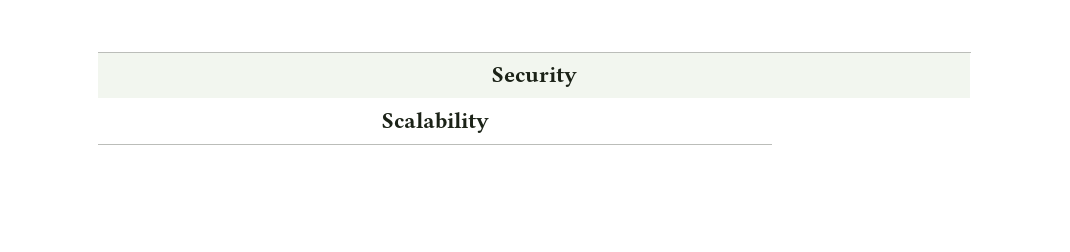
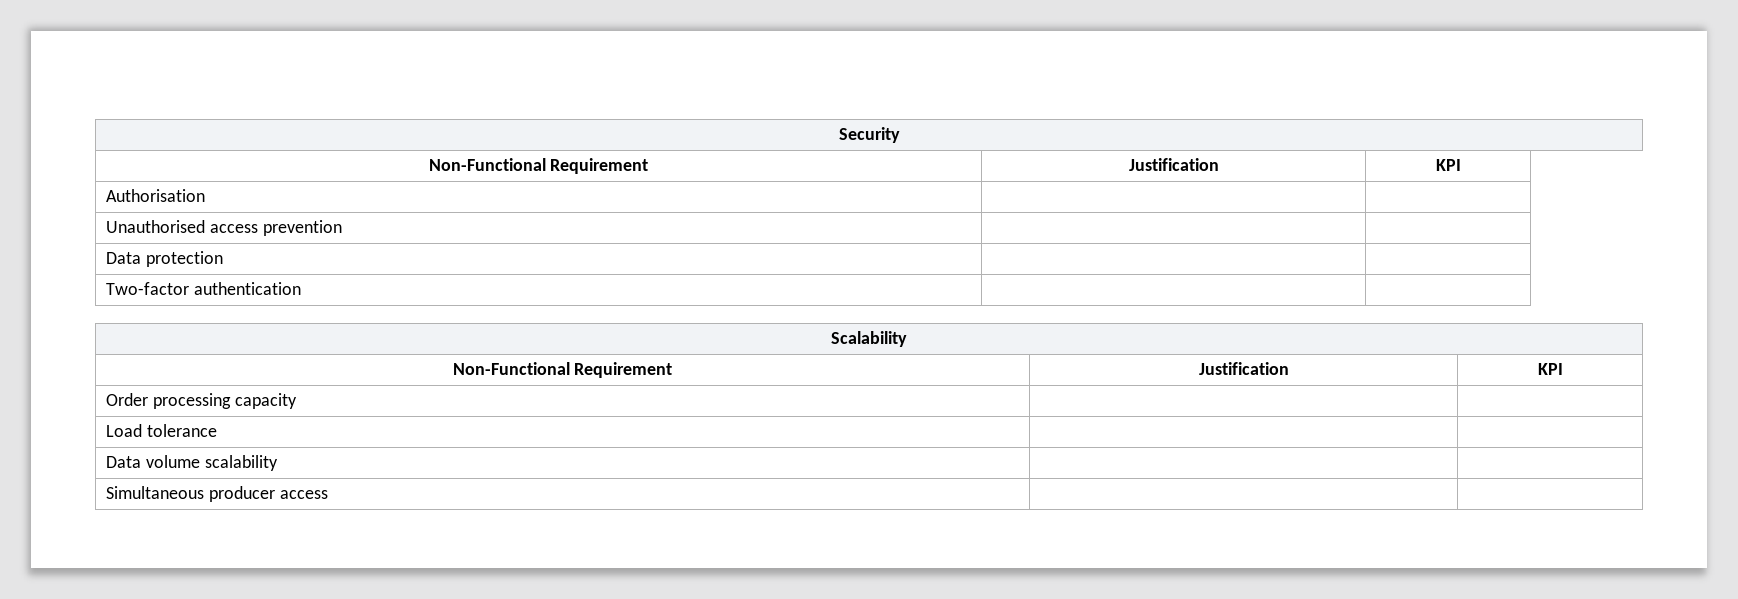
  Security
+ Non-Functional Requirement | Justification | KPI
+ Authorisation | |
+ Unauthorised access prevention | |
+ Data protection | |
+ Two-factor authentication | |
  Scalability
+ Non-Functional Requirement | Justification | KPI
+ Order processing capacity | |
+ Load tolerance | |
+ Data volume scalability | |
+ Simultaneous producer access | |

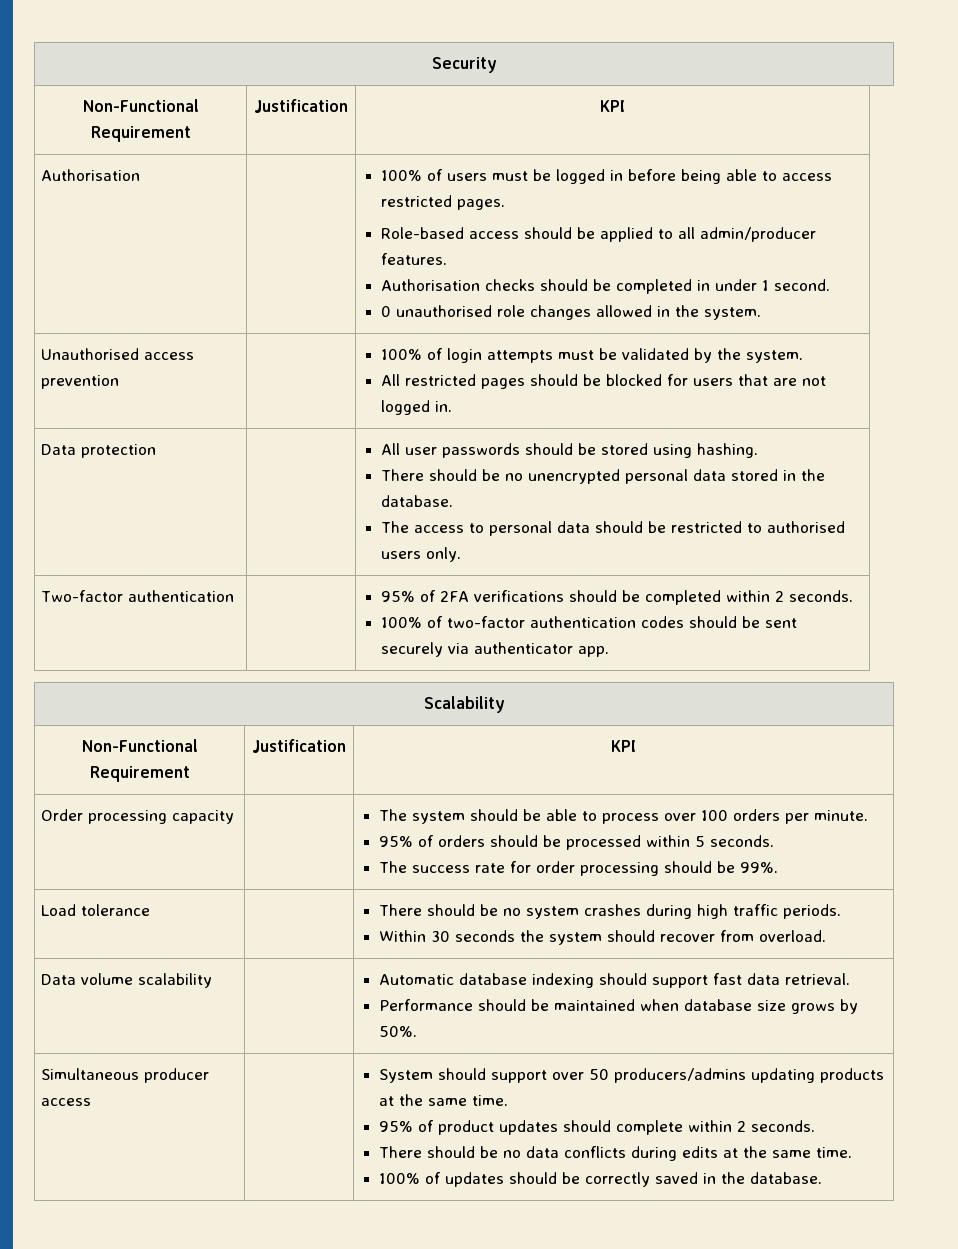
- Unauthorised access prevention | |
- Data protection | |
- Two-factor authentication | |
+ 100% of users must be logged in before being able to access restricted pages.
+ Role-based access should be applied to all admin/producer features.
+ Authorisation checks should be completed in under 1 second.
+ 0 unauthorised role changes allowed in the system.
+ Unauthorised access prevention | | 100% of login attempts must be validated by the system.
+ All restricted pages should be blocked for users that are not logged in.
+ Data protection | | All user passwords should be stored using hashing.
+ There should be no unencrypted personal data stored in the database.
+ The access to personal data should be restricted to authorised users only.
+ Two-factor authentication | | 95% of 2FA verifications should be completed within 2 seconds.
+ 100% of two-factor authentication codes should be sent securely via authenticator app.
- Order processing capacity | |
- Load tolerance | |
- Data volume scalability | |
- Simultaneous producer access | |
+ Order processing capacity | | The system should be able to process over 100 orders per minute.
+ 95% of orders should be processed within 5 seconds.
+ The success rate for order processing should be 99%.
+ Load tolerance | | There should be no system crashes during high traffic periods.
+ Within 30 seconds the system should recover from overload.
+ Data volume scalability | | Automatic database indexing should support fast data retrieval.
+ Performance should be maintained when database size grows by 50%.
+ Simultaneous producer access | | System should support over 50 producers/admins updating products at the same time.
+ 95% of product updates should complete within 2 seconds.
+ There should be no data conflicts during edits at the same time.
+ 100% of updates should be correctly saved in the database.

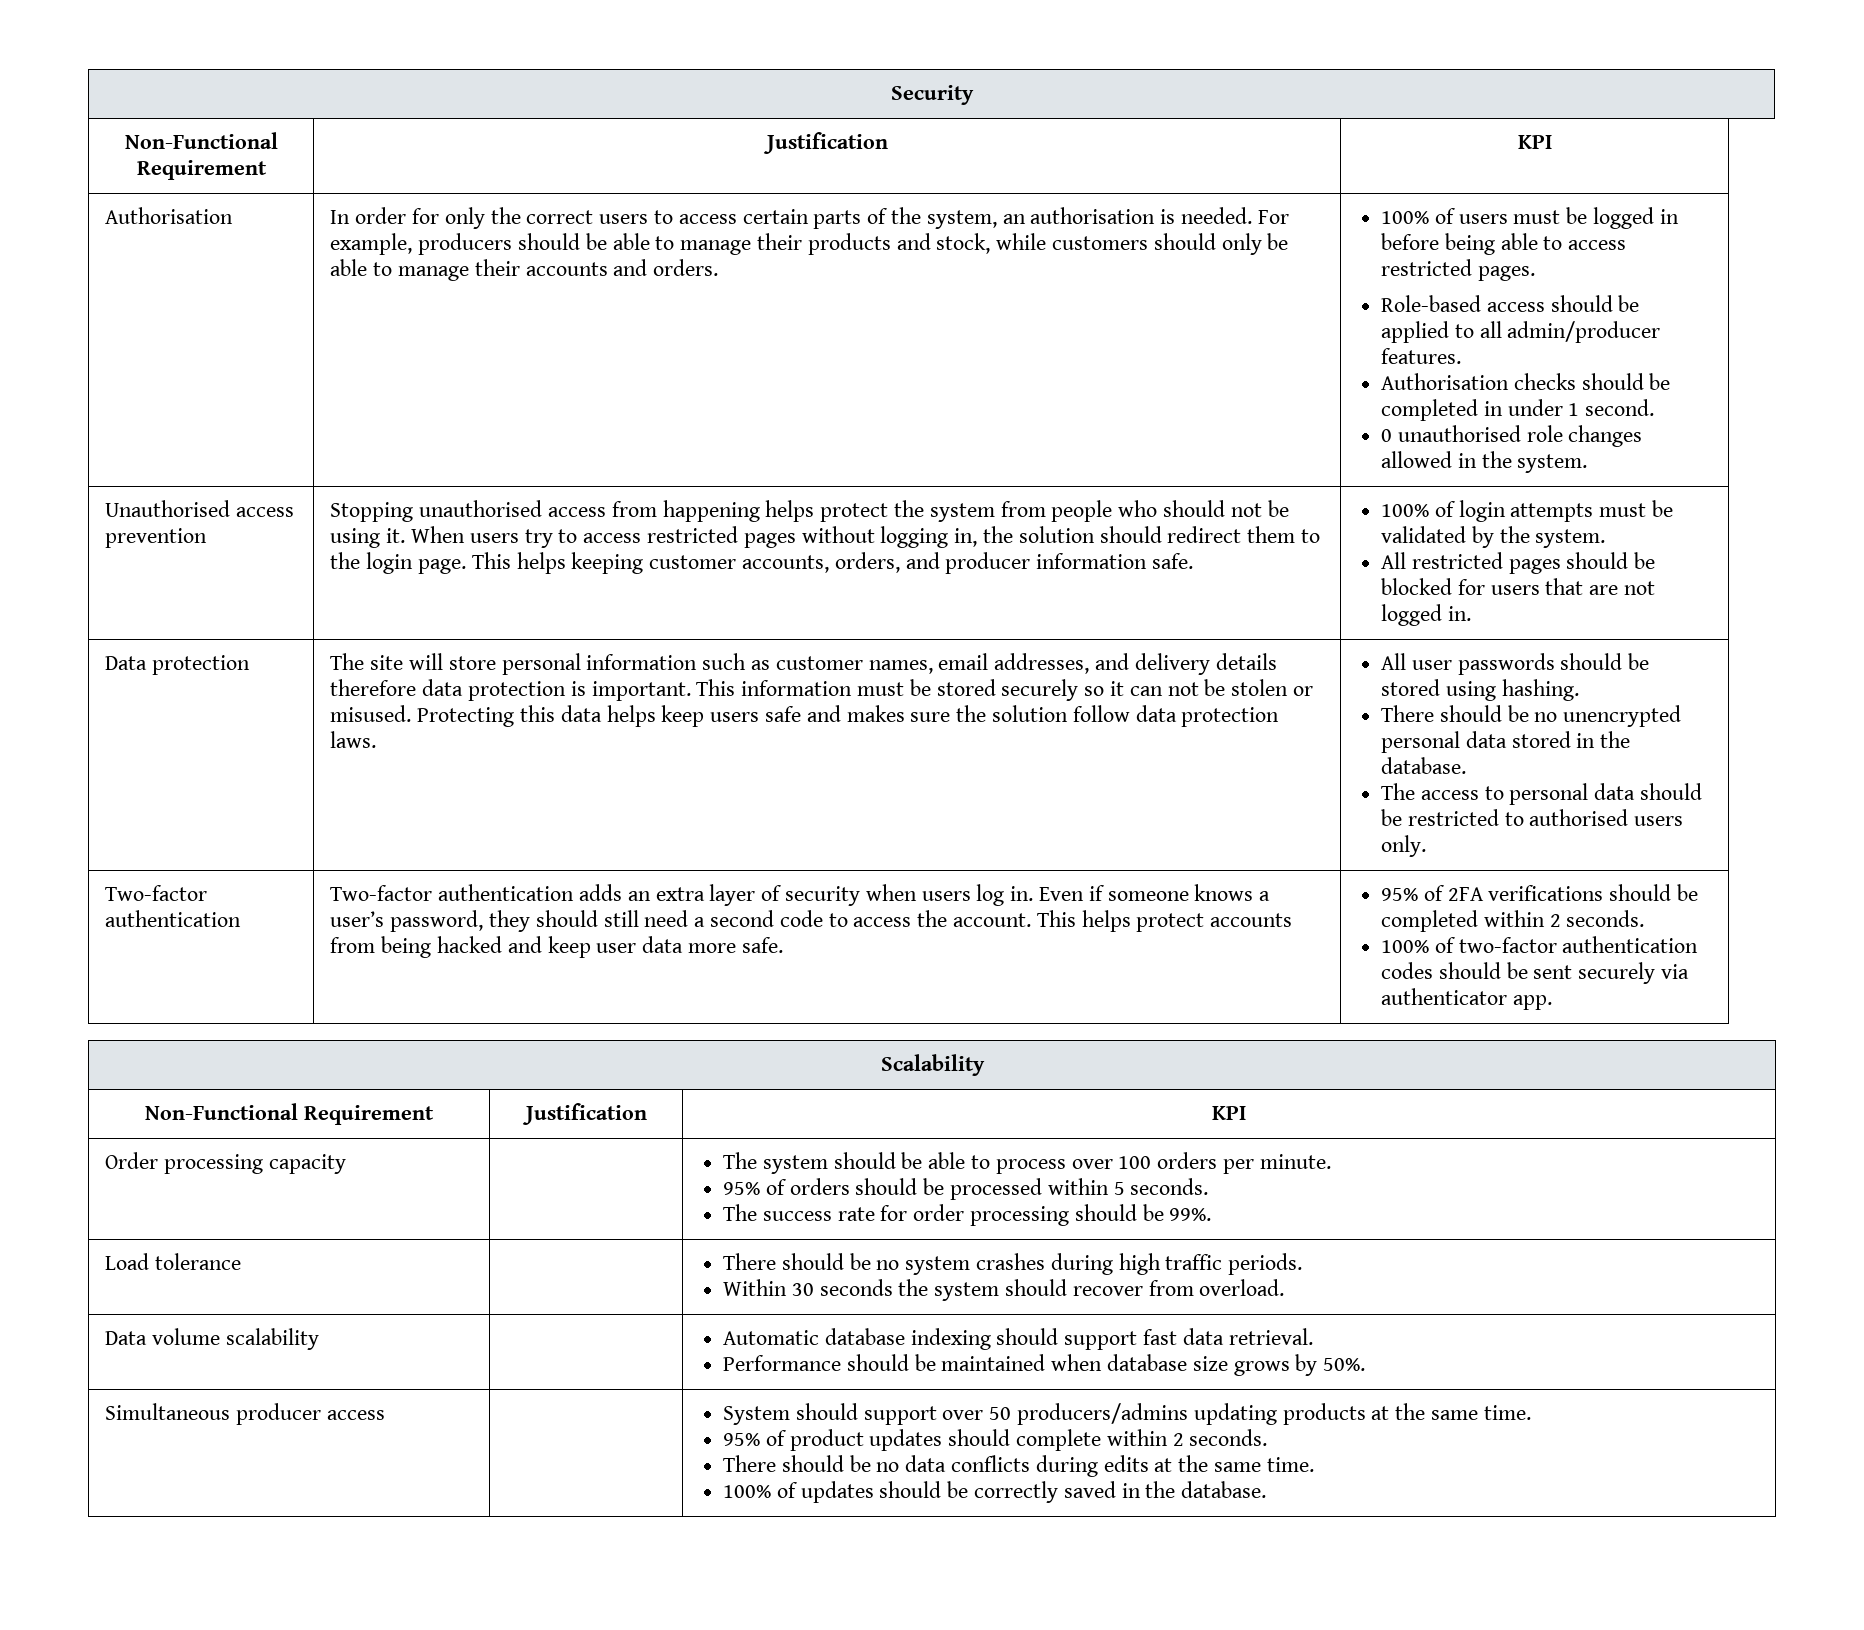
+ In order for only the correct users to access certain parts of the system, an authorisation is needed. For example, producers should be able to manage their products and stock, while customers should only be able to manage their accounts and orders.
+ Stopping unauthorised access from happening helps protect the system from people who should not be using it. When users try to access restricted pages without logging in, the solution should redirect them to the login page. This helps keeping customer accounts, orders, and producer information safe.
+ The site will store personal information such as customer names, email addresses, and delivery details therefore data protection is important. This information must be stored securely so it can not be stolen or misused. Protecting this data helps keep users safe and makes sure the solution follow data protection laws.
+ Two-factor authentication adds an extra layer of security when users log in. Even if someone knows a user’s password, they should still need a second code to access the account. This helps protect accounts from being hacked and keep user data more safe.

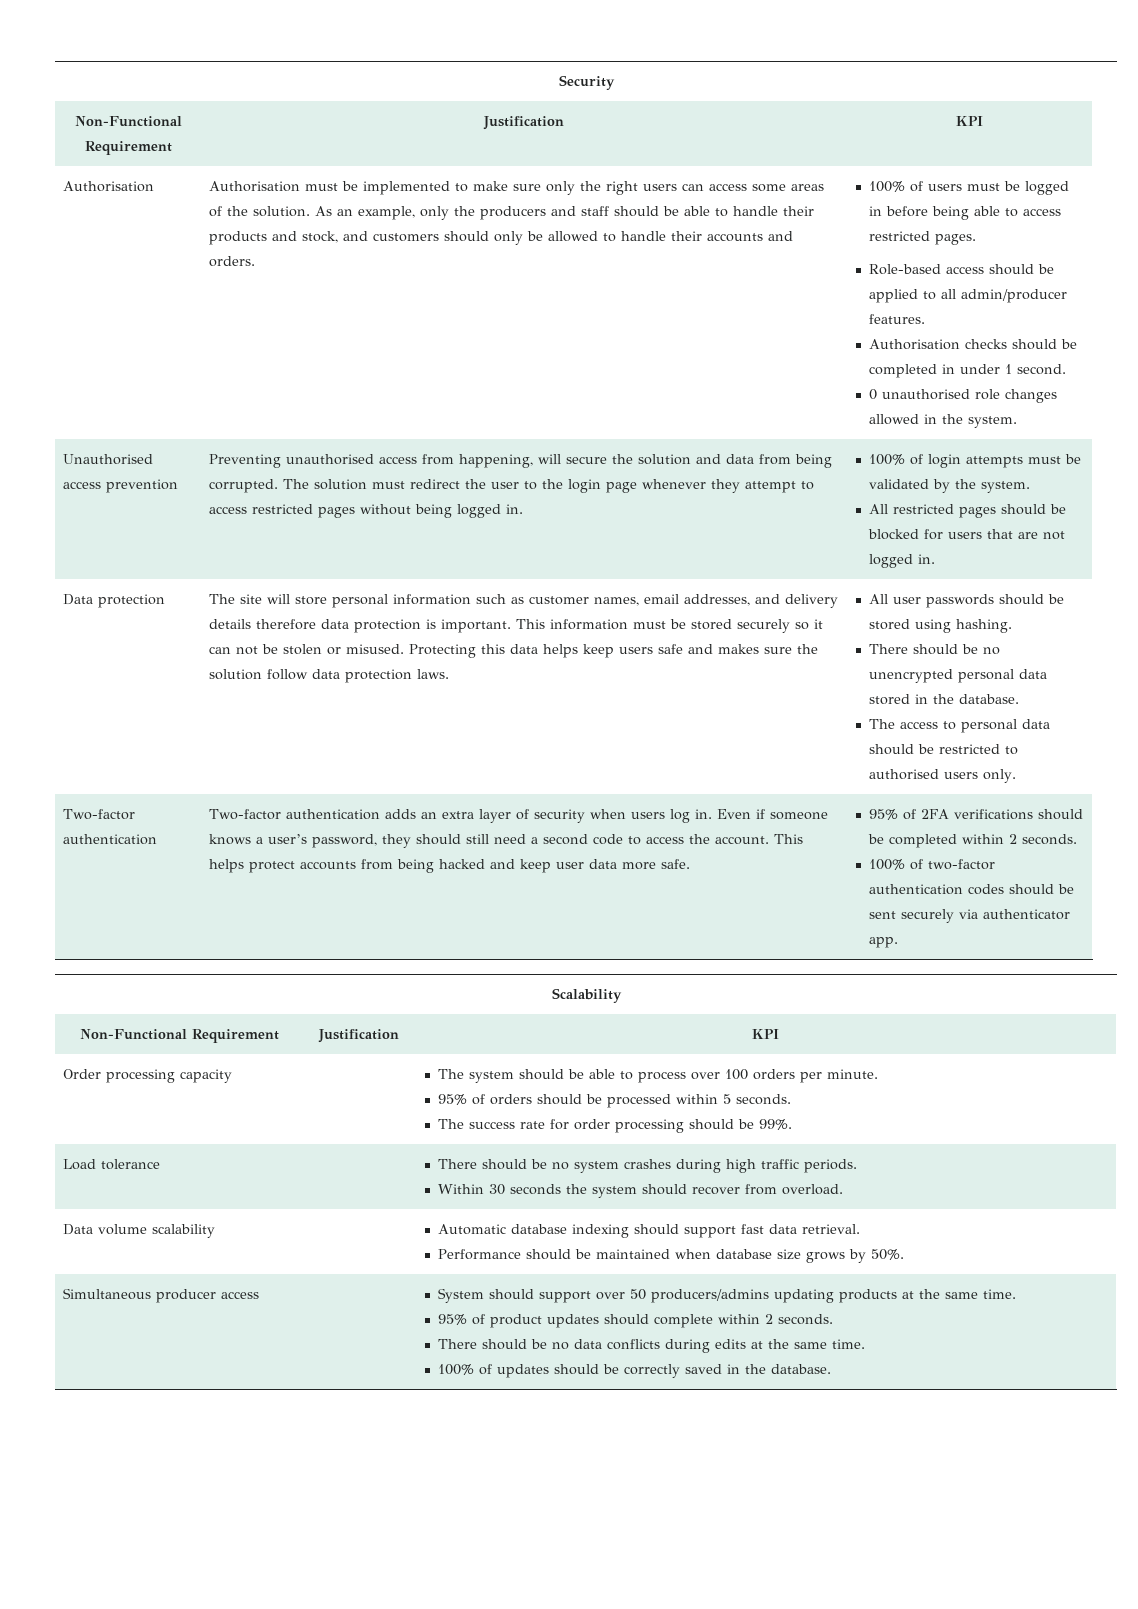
- In order for only the correct users to access certain parts of the system, an authorisation is needed. For example, producers should be able to manage their products and stock, while customers should only be able to manage their accounts and orders.
+ Authorisation must be implemented to make sure only the right users can access some areas of the solution. As an example, only the producers and staff should be able to handle their products and stock, and customers should only be allowed to handle their accounts and orders.
- Stopping unauthorised access from happening helps protect the system from people who should not be using it. When users try to access restricted pages without logging in, the solution should redirect them to the login page. This helps keeping customer accounts, orders, and producer information safe.
+ Preventing unauthorised access from happening, will secure the solution and data from being corrupted. The solution must redirect the user to the login page whenever they attempt to access restricted pages without being logged in.

